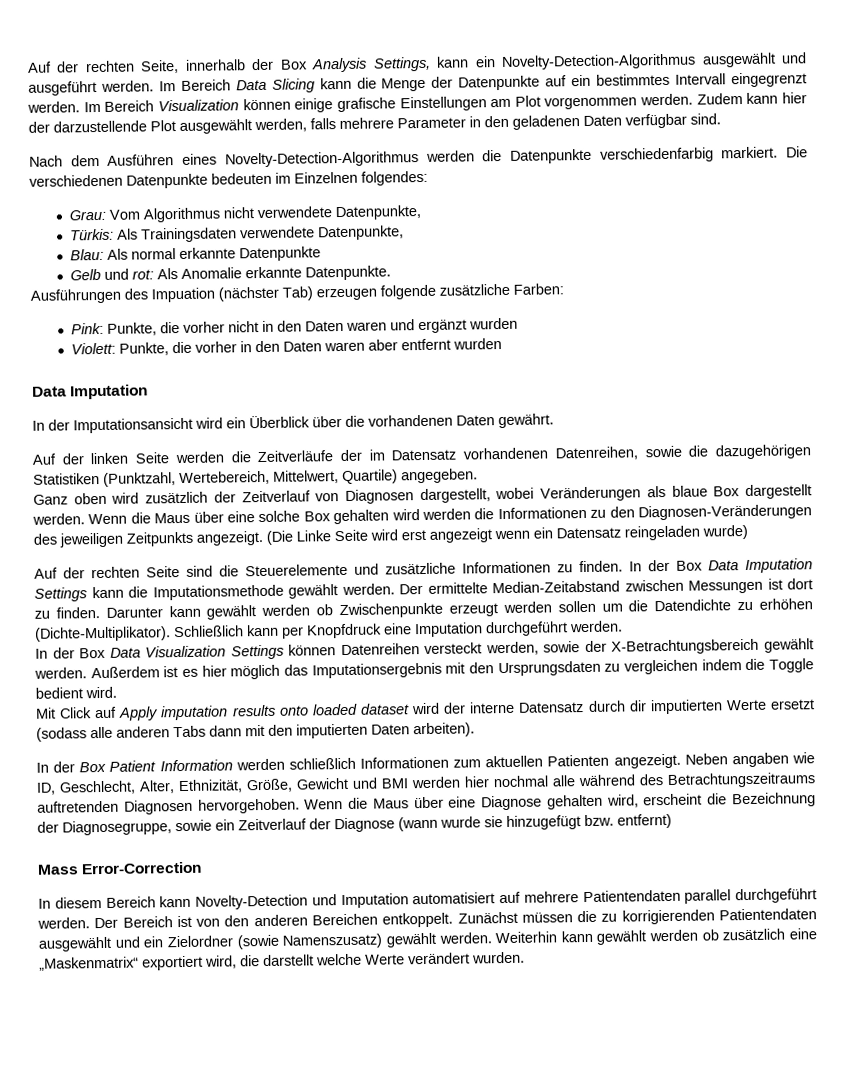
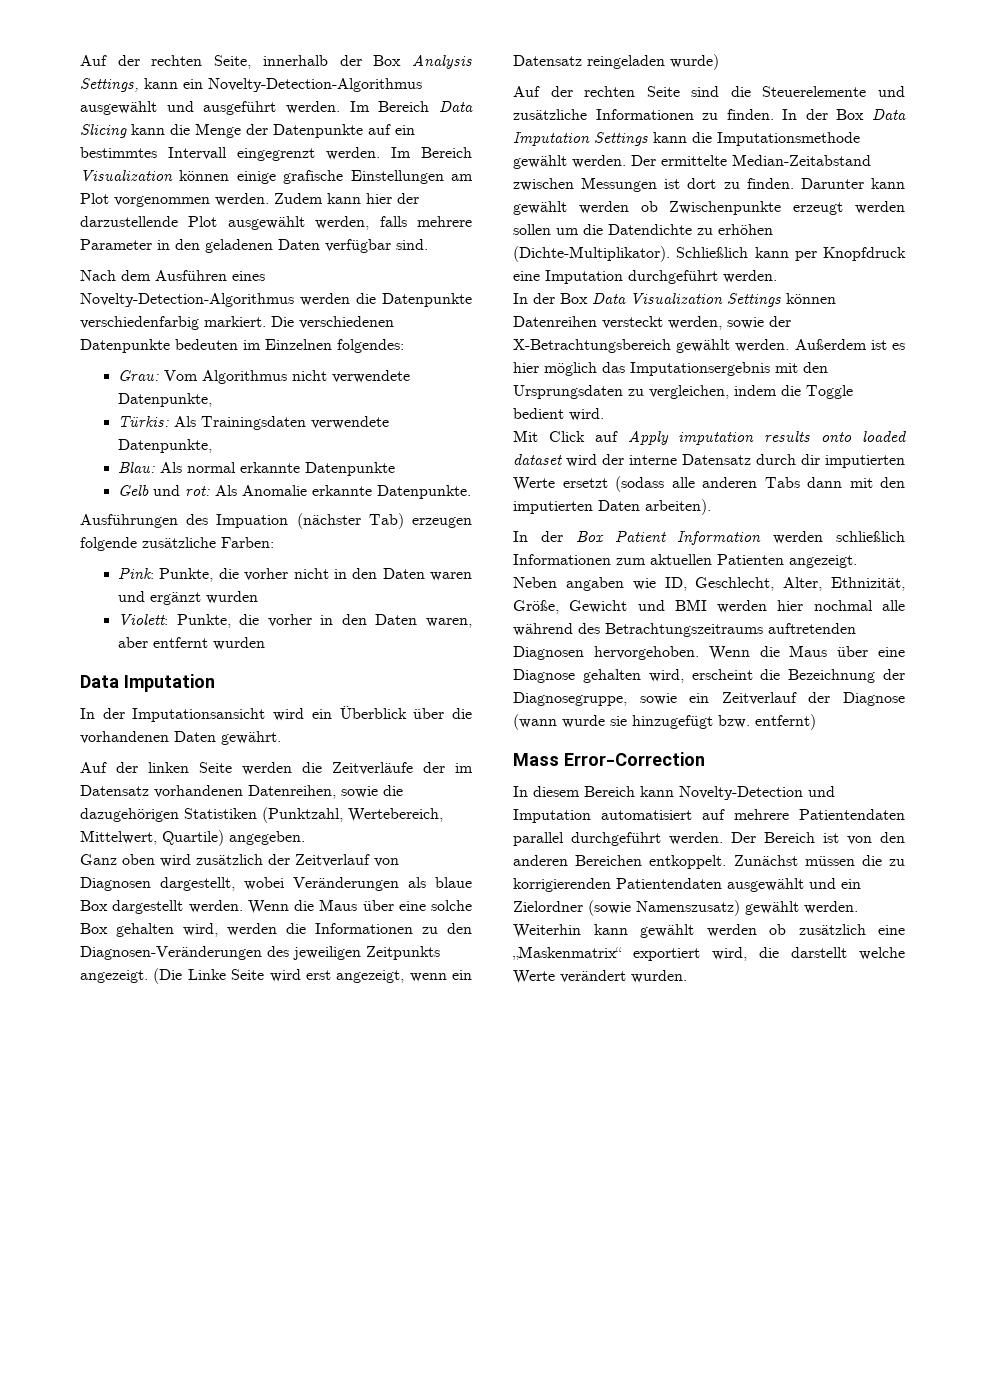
- Violett: Punkte, die vorher in den Daten waren aber entfernt wurden
+ Violett: Punkte, die vorher in den Daten waren, aber entfernt wurden
- Wenn die Maus über eine solche Box gehalten wird werden die Informationen zu den Diagnosen-Veränderungen des jeweiligen Zeitpunkts angezeigt.
+ Wenn die Maus über eine solche Box gehalten wird, werden die Informationen zu den Diagnosen-Veränderungen des jeweiligen Zeitpunkts angezeigt.
- (Die Linke Seite wird erst angezeigt wenn ein Datensatz reingeladen wurde)
+ (Die Linke Seite wird erst angezeigt, wenn ein Datensatz reingeladen wurde)
- Außerdem ist es hier möglich das Imputationsergebnis mit den Ursprungsdaten zu vergleichen indem die Toggle bedient wird.
+ Außerdem ist es hier möglich das Imputationsergebnis mit den Ursprungsdaten zu vergleichen, indem die Toggle bedient wird.

